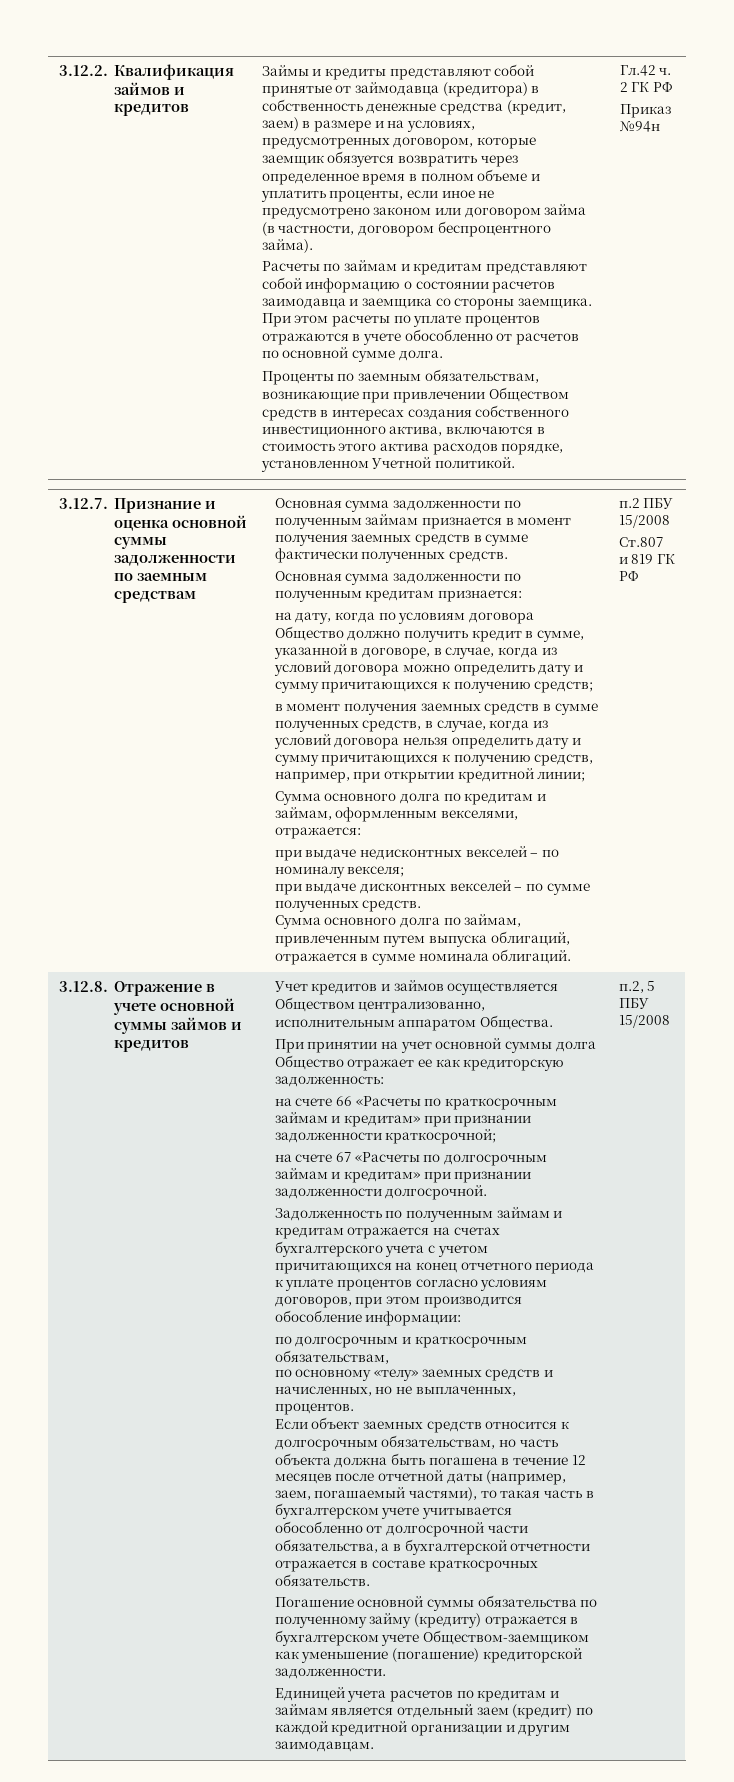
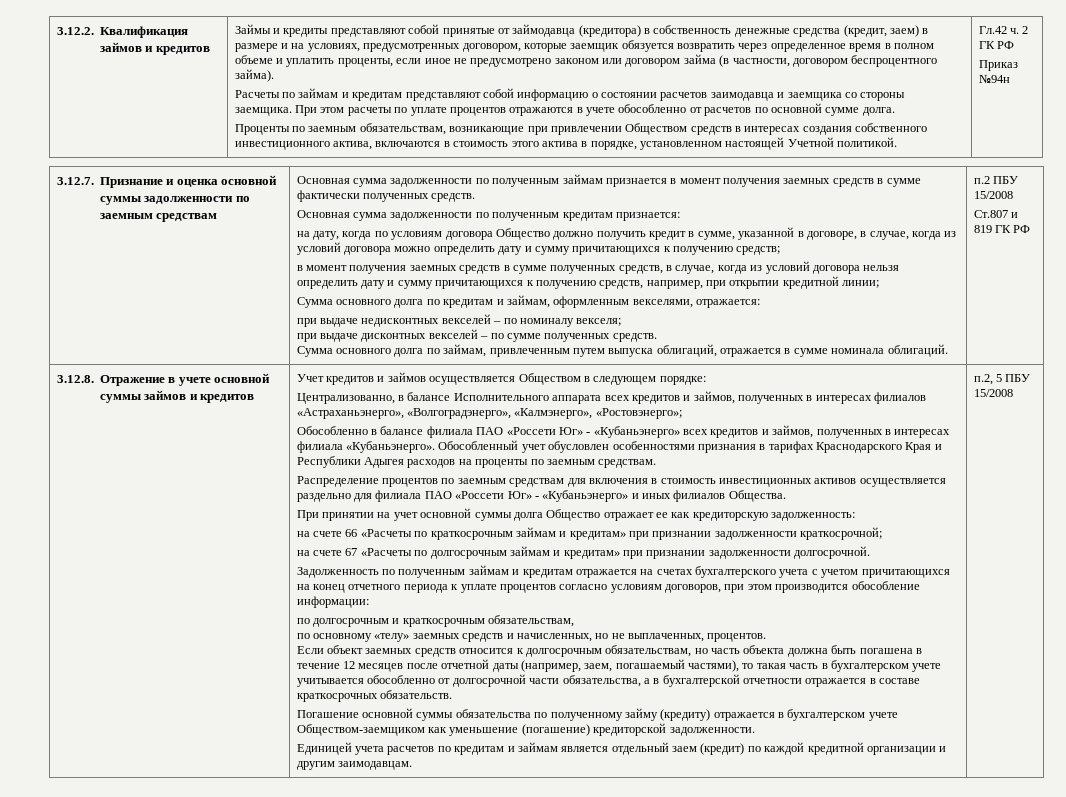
- Проценты по заемным обязательствам, возникающие при привлечении Обществом средств в интересах создания собственного инвестиционного актива, включаются в стоимость этого актива расходов порядке, установленном Учетной политикой.
+ Проценты по заемным обязательствам, возникающие при привлечении Обществом средств в интересах создания собственного инвестиционного актива, включаются в стоимость этого актива в порядке, установленном настоящей Учетной политикой.
- Учет кредитов и займов осуществляется Обществом централизованно, исполнительным аппаратом Общества.
+ Учет кредитов и займов осуществляется Обществом в следующем порядке:
+ Централизованно, в балансе Исполнительного аппарата всех кредитов и займов, полученных в интересах филиалов «Астраханьэнерго», «Волгоградэнерго», «Калмэнерго», «Ростовэнерго»;
+ Обособленно в балансе филиала ПАО «Россети Юг» - «Кубаньэнерго» всех кредитов и займов, полученных в интересах филиала «Кубаньэнерго». Обособленный учет обусловлен особенностями признания в тарифах Краснодарского Края и Республики Адыгея расходов на проценты по заемным средствам.
+ Распределение процентов по заемным средствам для включения в стоимость инвестиционных активов осуществляется раздельно для филиала ПАО «Россети Юг» - «Кубаньэнерго» и иных филиалов Общества.

